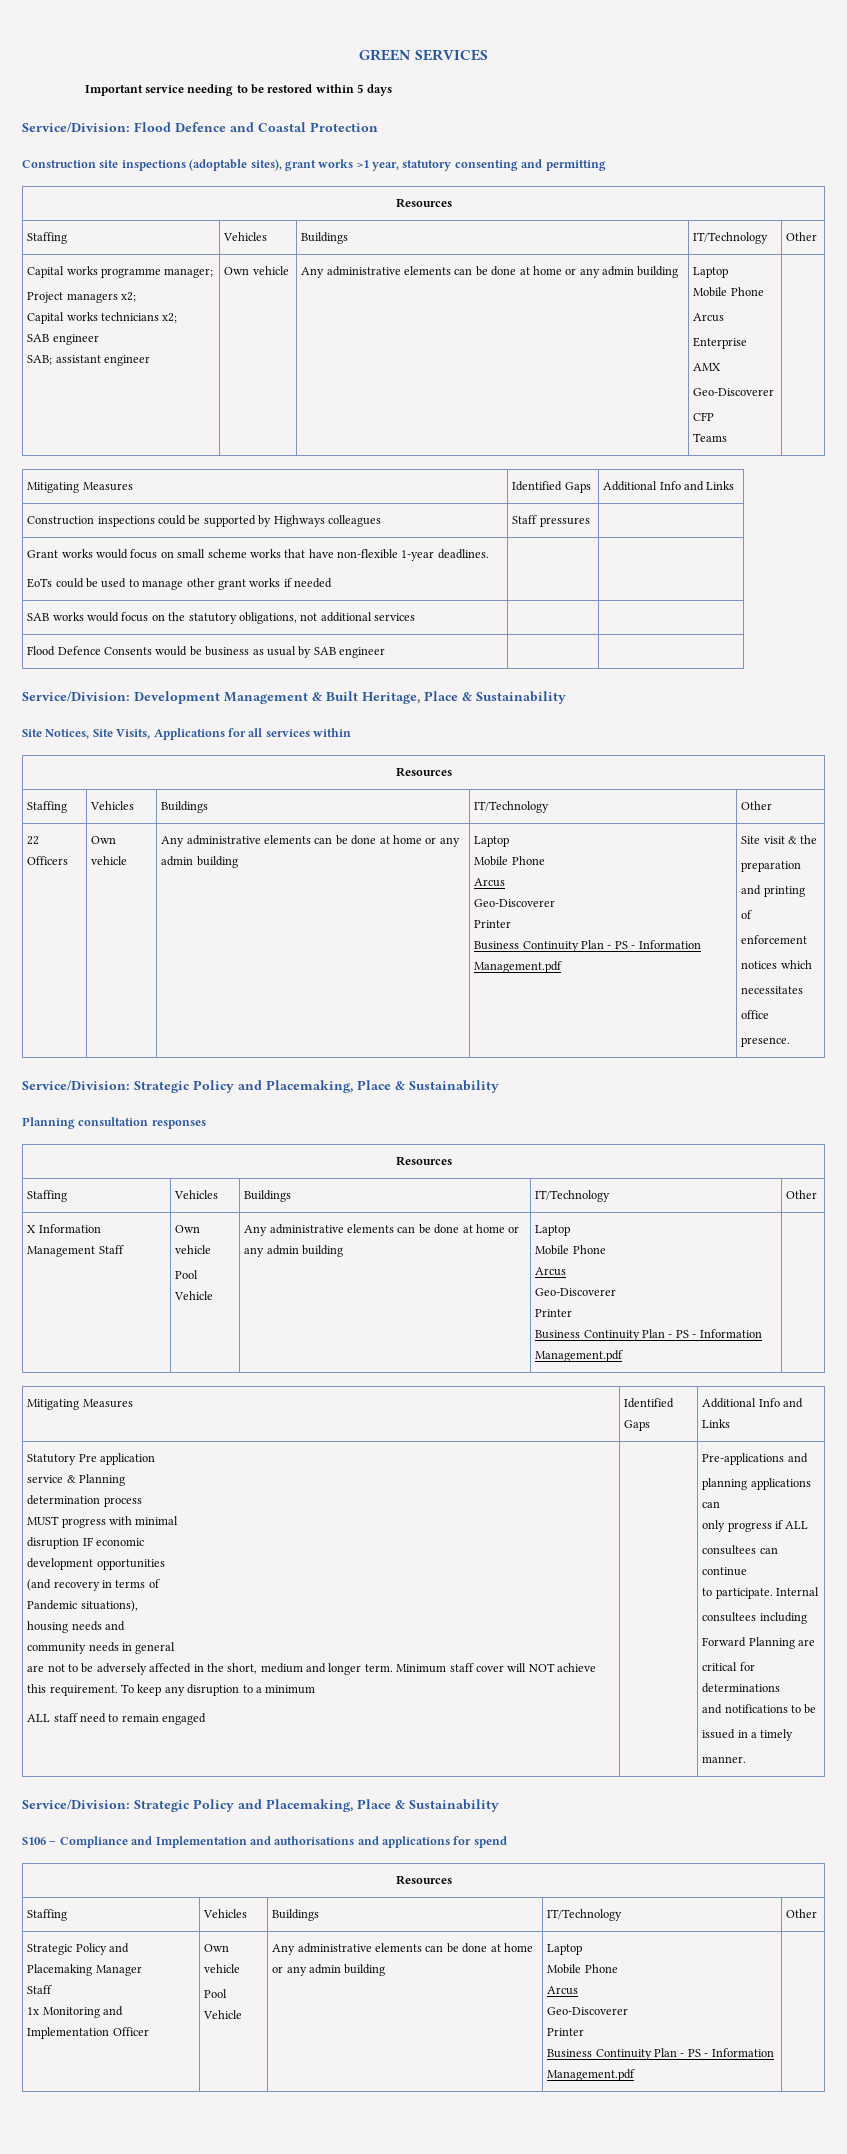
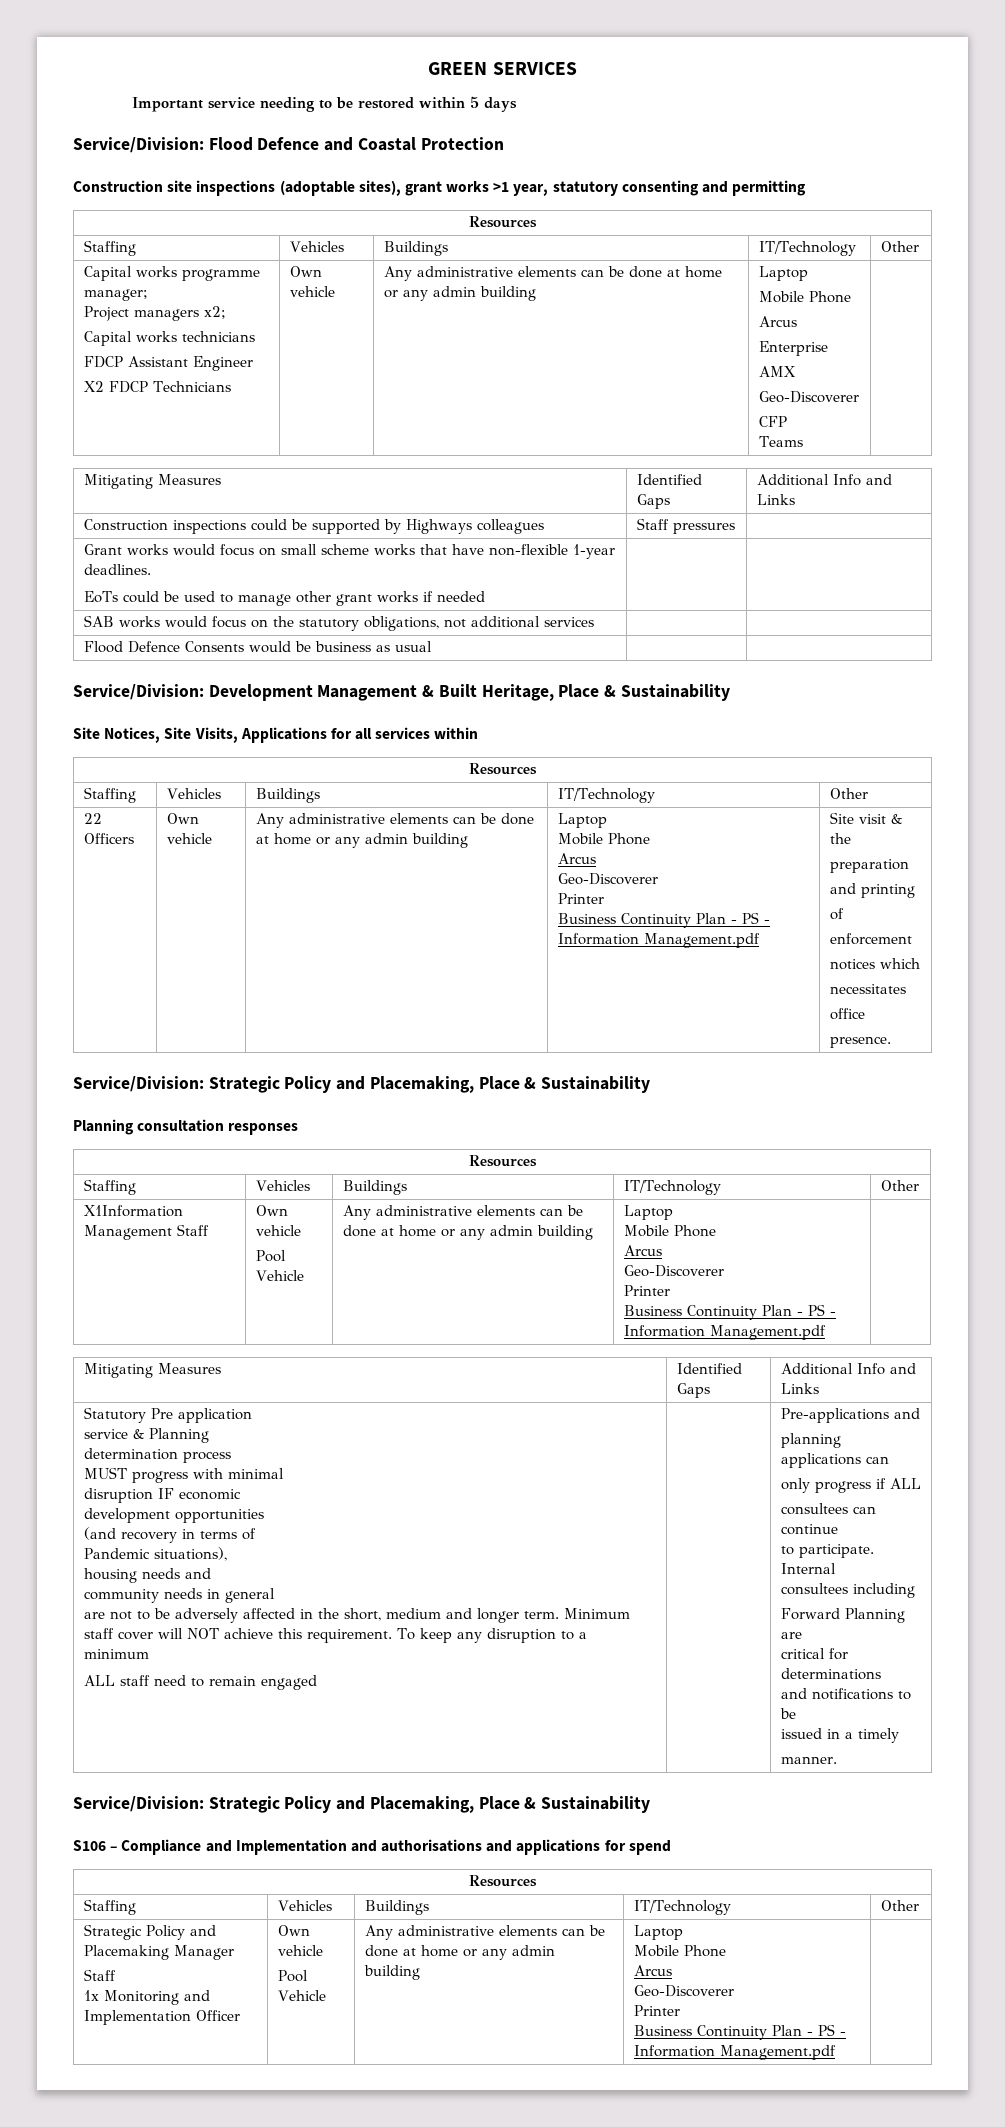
  Capital works programme manager;
  Project managers x2;
- Capital works technicians x2;
- SAB engineer
- SAB; assistant engineer | Own vehicle | Any administrative elements can be done at home or any admin building | Laptop
+ Capital works technicians
+ FDCP Assistant Engineer
+ X2 FDCP Technicians | Own vehicle | Any administrative elements can be done at home or any admin building | Laptop
- Flood Defence Consents would be business as usual by SAB engineer | |
+ Flood Defence Consents would be business as usual | |
- X Information Management Staff | Own vehicle
+ X1Information Management Staff | Own vehicle

